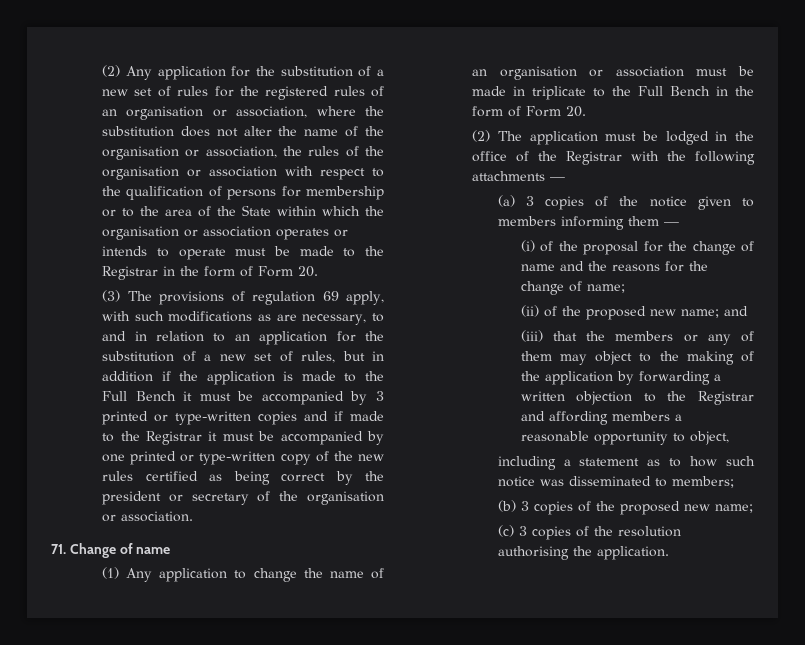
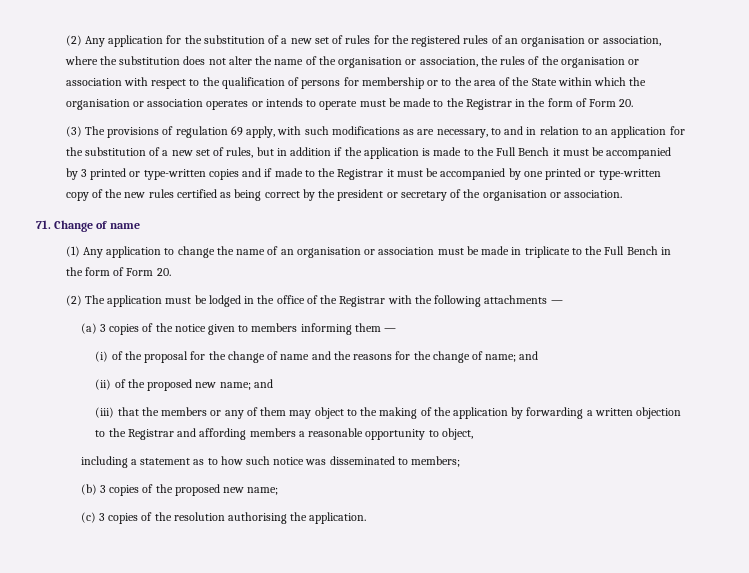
- (i) of the proposal for the change of name and the reasons for the change of name;
+ (i) of the proposal for the change of name and the reasons for the change of name; and

